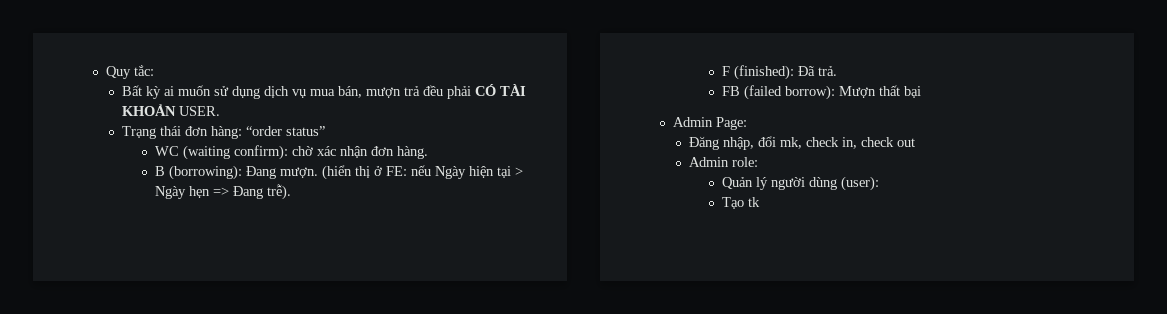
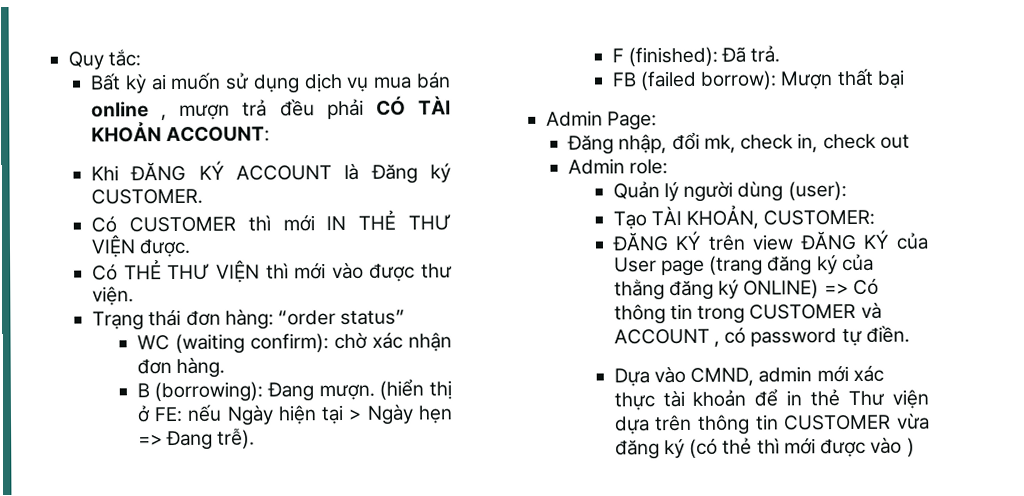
- Bất kỳ ai muốn sử dụng dịch vụ mua bán, mượn trả đều phải CÓ TÀI KHOẢN USER.
+ Bất kỳ ai muốn sử dụng dịch vụ mua bán online , mượn trả đều phải CÓ TÀI KHOẢN ACCOUNT:
+ Khi ĐĂNG KÝ ACCOUNT là Đăng ký CUSTOMER.
+ Có CUSTOMER thì mới IN THẺ THƯ VIỆN được.
+ Có THẺ THƯ VIỆN thì mới vào được thư viện.
- Tạo tk
+ Tạo TÀI KHOẢN, CUSTOMER:
+ ĐĂNG KÝ trên view ĐĂNG KÝ của User page (trang đăng ký của thằng đăng ký ONLINE) => Có thông tin trong CUSTOMER và ACCOUNT , có password tự điền.
+ Dựa vào CMND, admin mới xác thực tài khoản để in thẻ Thư viện dựa trên thông tin CUSTOMER vừa đăng ký (có thẻ thì mới được vào )

